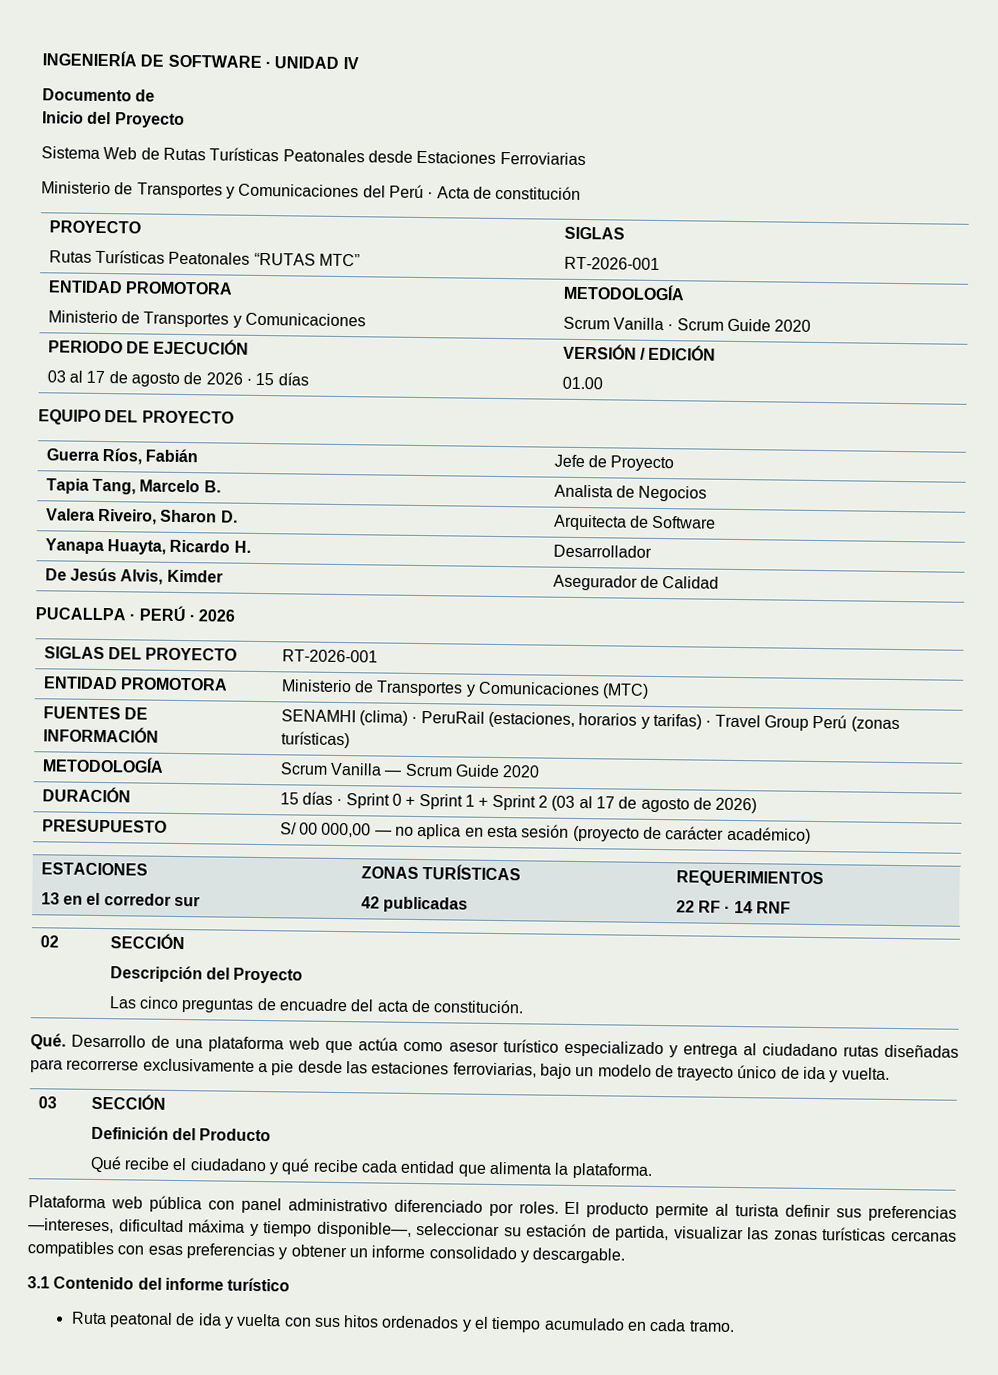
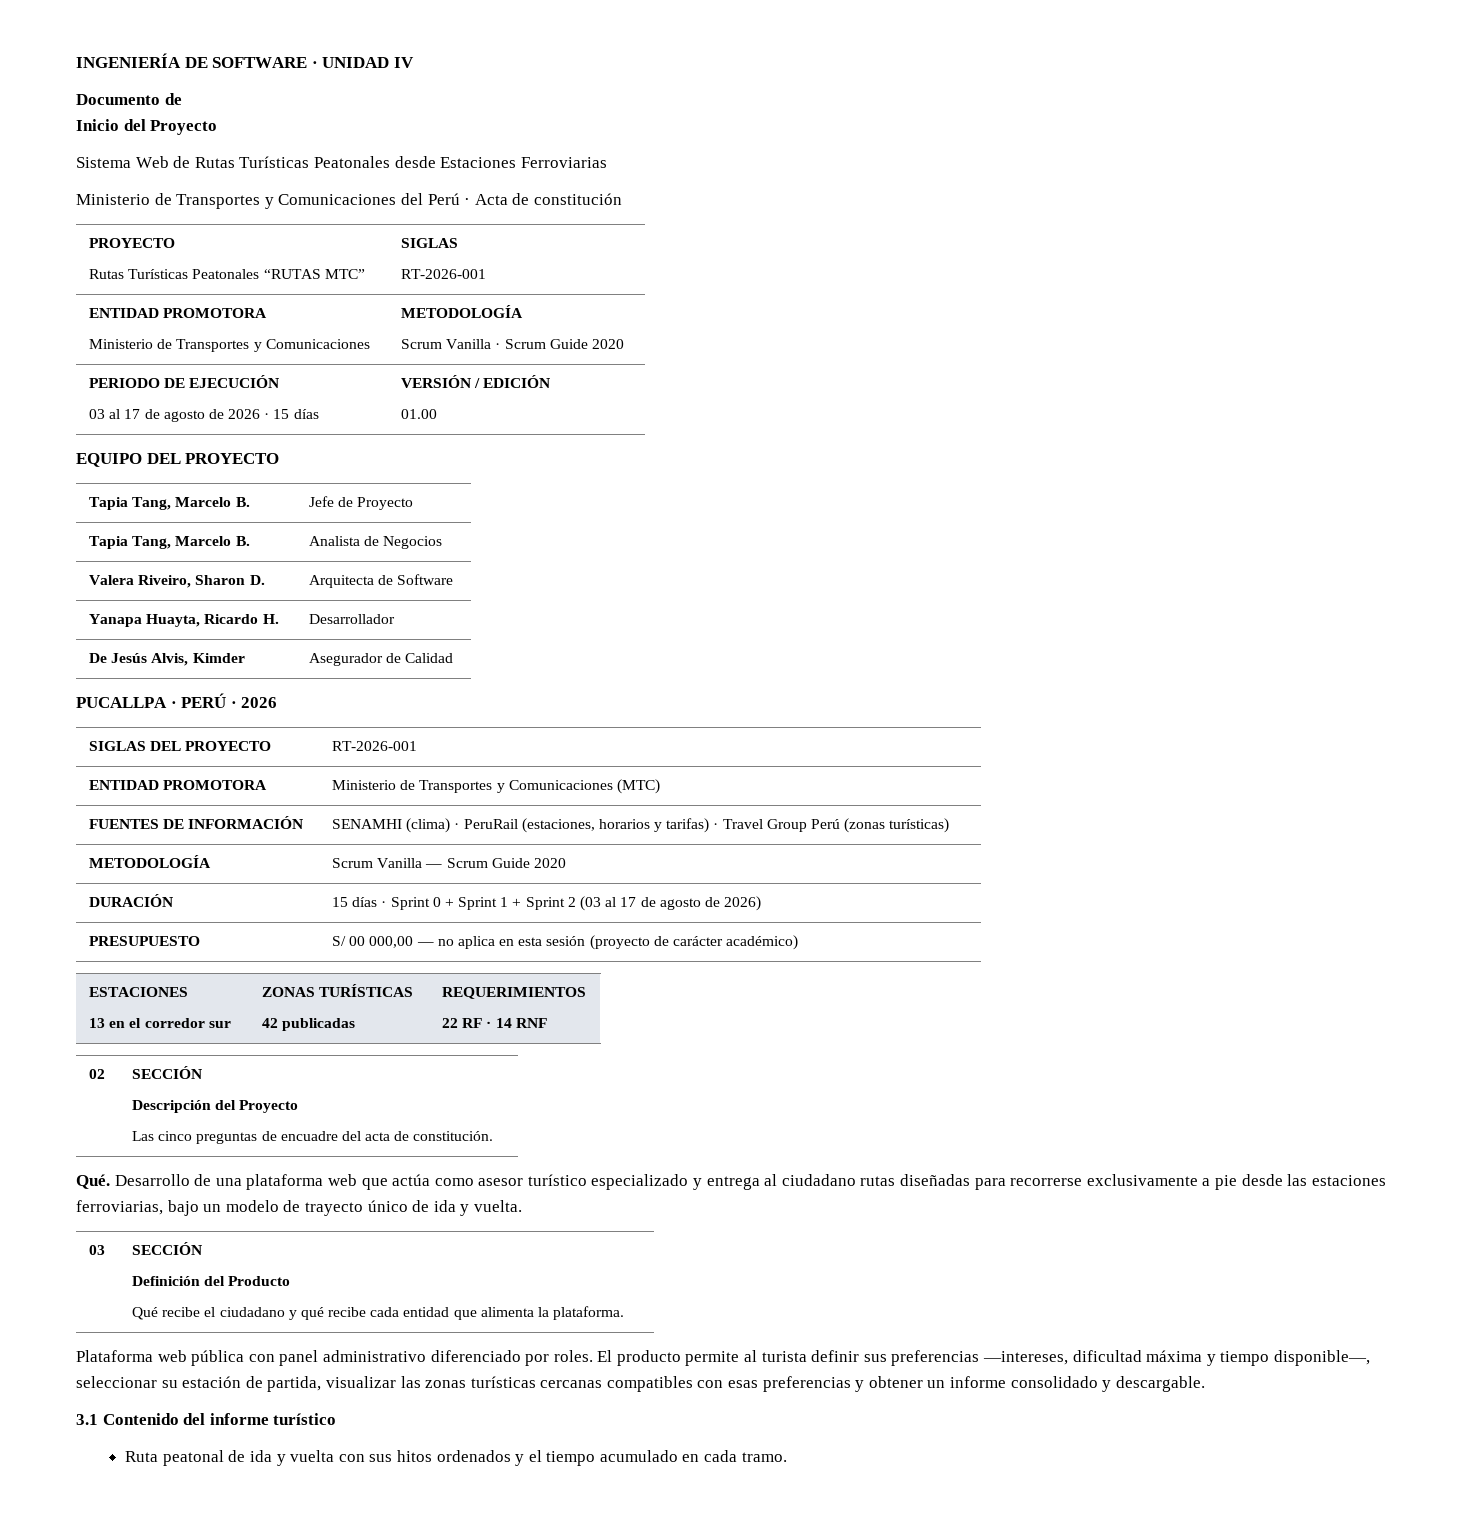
- Guerra Ríos, Fabián | Jefe de Proyecto
+ Tapia Tang, Marcelo B. | Jefe de Proyecto

